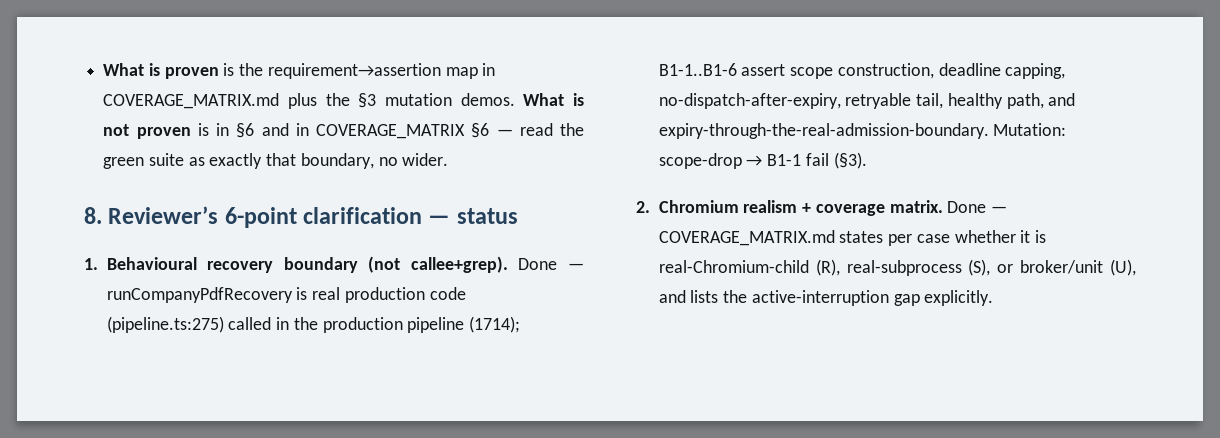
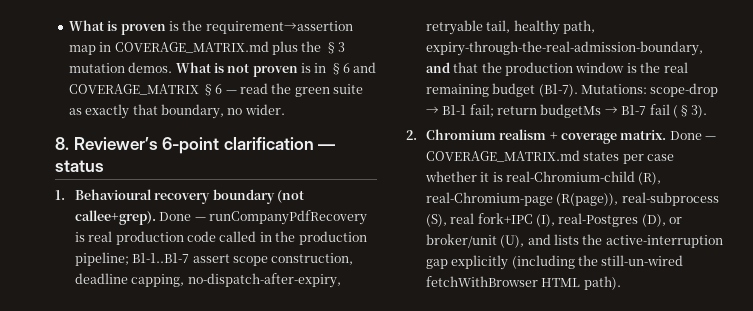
- What is not proven is in §6 and in COVERAGE_MATRIX §6 — read the green suite as exactly that boundary, no wider.
+ What is not proven is in §6 and COVERAGE_MATRIX §6 — read the green suite as exactly that boundary, no wider.
- Done — runCompanyPdfRecovery is real production code (pipeline.ts:275) called in the production pipeline (1714); B1-1..B1-6 assert scope construction, deadline capping, no-dispatch-after-expiry, retryable tail, healthy path, and expiry-through-the-real-admission-boundary. Mutation: scope-drop → B1-1 fail (§3).
+ Done — runCompanyPdfRecovery is real production code called in the production pipeline; B1-1..B1-7 assert scope construction, deadline capping, no-dispatch-after-expiry, retryable tail, healthy path, expiry-through-the-real-admission-boundary, and that the production window is the real remaining budget (B1-7). Mutations: scope-drop → B1-1 fail; return budgetMs → B1-7 fail (§3).
- Done — COVERAGE_MATRIX.md states per case whether it is real-Chromium-child (R), real-subprocess (S), or broker/unit (U), and lists the active-interruption gap explicitly.
+ Done — COVERAGE_MATRIX.md states per case whether it is real-Chromium-child (R), real-Chromium-page (R(page)), real-subprocess (S), real fork+IPC (I), real-Postgres (D), or broker/unit (U), and lists the active-interruption gap explicitly (including the still-un-wired fetchWithBrowser HTML path).

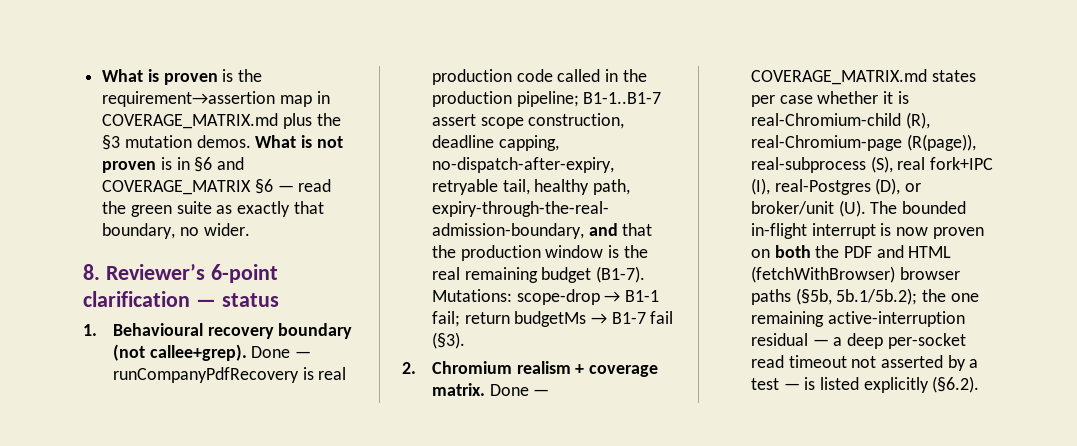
- Done — COVERAGE_MATRIX.md states per case whether it is real-Chromium-child (R), real-Chromium-page (R(page)), real-subprocess (S), real fork+IPC (I), real-Postgres (D), or broker/unit (U), and lists the active-interruption gap explicitly (including the still-un-wired fetchWithBrowser HTML path).
+ Done — COVERAGE_MATRIX.md states per case whether it is real-Chromium-child (R), real-Chromium-page (R(page)), real-subprocess (S), real fork+IPC (I), real-Postgres (D), or broker/unit (U). The bounded in-flight interrupt is now proven on both the PDF and HTML (fetchWithBrowser) browser paths (§5b, 5b.1/5b.2); the one remaining active-interruption residual — a deep per-socket read timeout not asserted by a test — is listed explicitly (§6.2).

